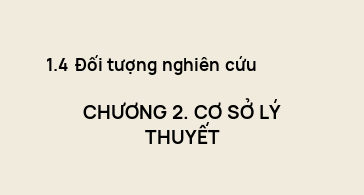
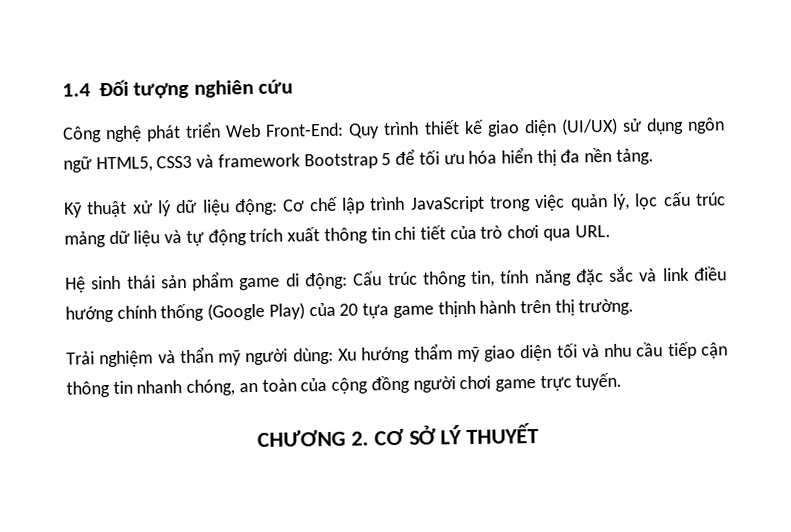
+ Công nghệ phát triển Web Front-End: Quy trình thiết kế giao diện (UI/UX) sử dụng ngôn ngữ HTML5, CSS3 và framework Bootstrap 5 để tối ưu hóa hiển thị đa nền tảng.
+ Kỹ thuật xử lý dữ liệu động: Cơ chế lập trình JavaScript trong việc quản lý, lọc cấu trúc mảng dữ liệu và tự động trích xuất thông tin chi tiết của trò chơi qua URL.
+ Hệ sinh thái sản phẩm game di động: Cấu trúc thông tin, tính năng đặc sắc và link điều hướng chính thống (Google Play) của 20 tựa game thịnh hành trên thị trường.
+ Trải nghiệm và thẩn mỹ người dùng: Xu hướng thẩm mỹ giao diện tối và nhu cầu tiếp cận thông tin nhanh chóng, an toàn của cộng đồng người chơi game trực tuyến.

